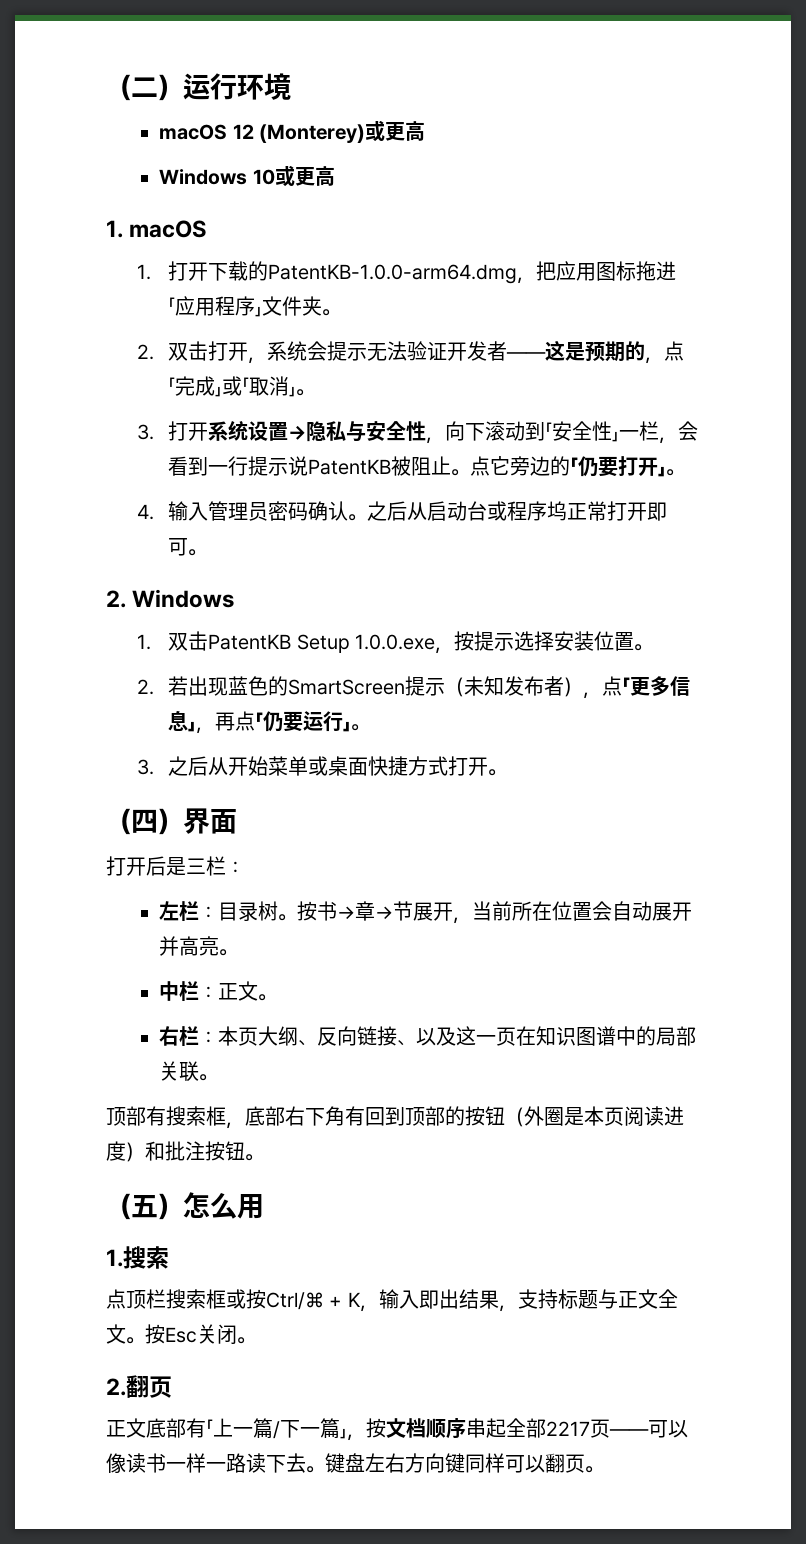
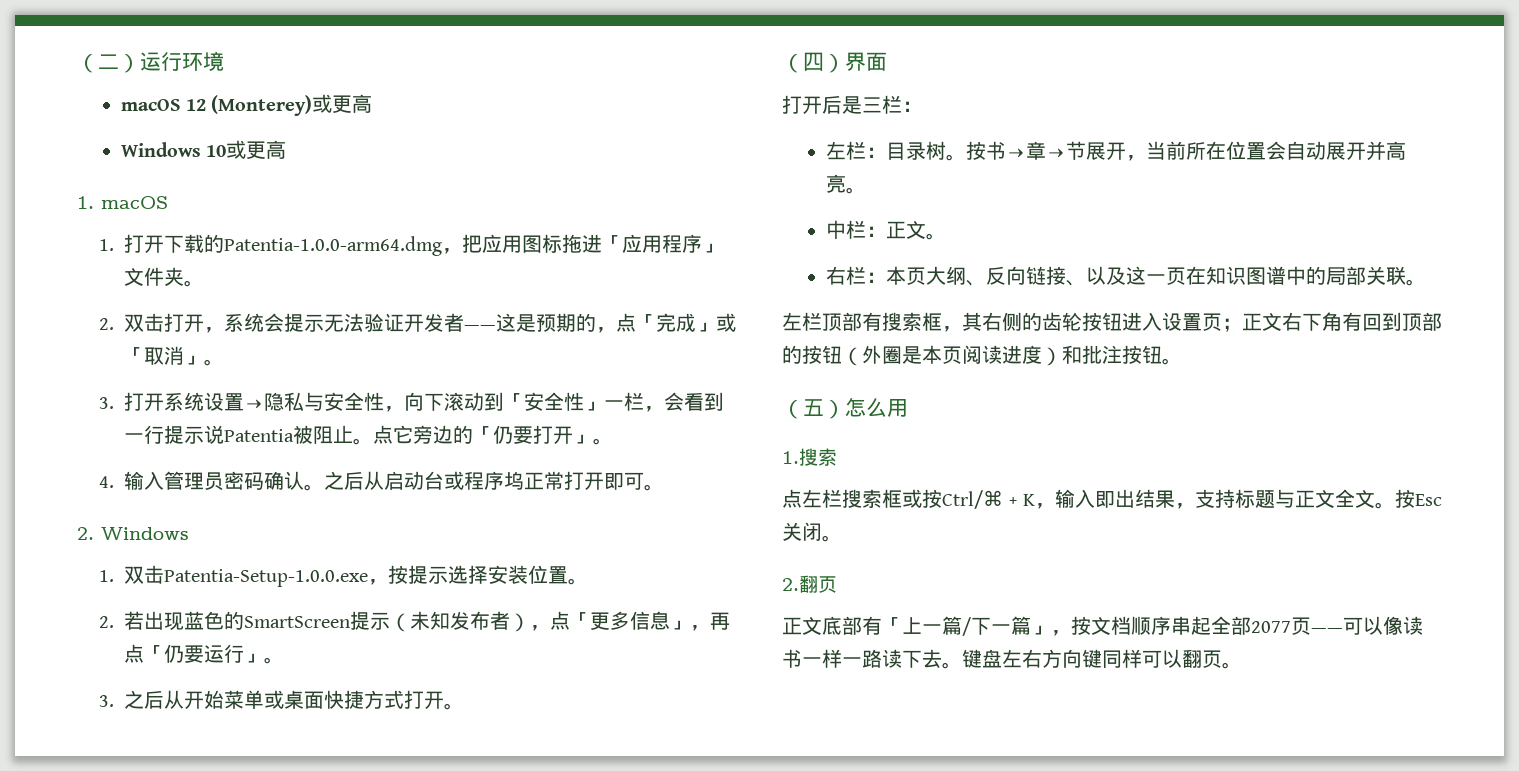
- 1.打开下载的PatentKB-1.0.0-arm64.dmg，把应用图标拖进「应用程序」文件夹。
+ 1.打开下载的Patentia-1.0.0-arm64.dmg，把应用图标拖进「应用程序」文件夹。
- 3.打开系统设置→隐私与安全性，向下滚动到「安全性」一栏，会看到一行提示说PatentKB被阻止。
+ 3.打开系统设置→隐私与安全性，向下滚动到「安全性」一栏，会看到一行提示说Patentia被阻止。
- 1.双击PatentKB Setup 1.0.0.exe，按提示选择安装位置。
+ 1.双击Patentia-Setup-1.0.0.exe，按提示选择安装位置。
- 顶部有搜索框，底部右下角有回到顶部的按钮（外圈是本页阅读进度）和批注按钮。
+ 左栏顶部有搜索框，其右侧的齿轮按钮进入设置页；正文右下角有回到顶部的按钮（外圈是本页阅读进度）和批注按钮。
- 点顶栏搜索框或按Ctrl/⌘ + K，输入即出结果，支持标题与正文全文。
+ 点左栏搜索框或按Ctrl/⌘ + K，输入即出结果，支持标题与正文全文。
- 正文底部有「上一篇/下一篇」，按文档顺序串起全部2217页——可以像读书一样一路读下去。
+ 正文底部有「上一篇/下一篇」，按文档顺序串起全部2077页——可以像读书一样一路读下去。

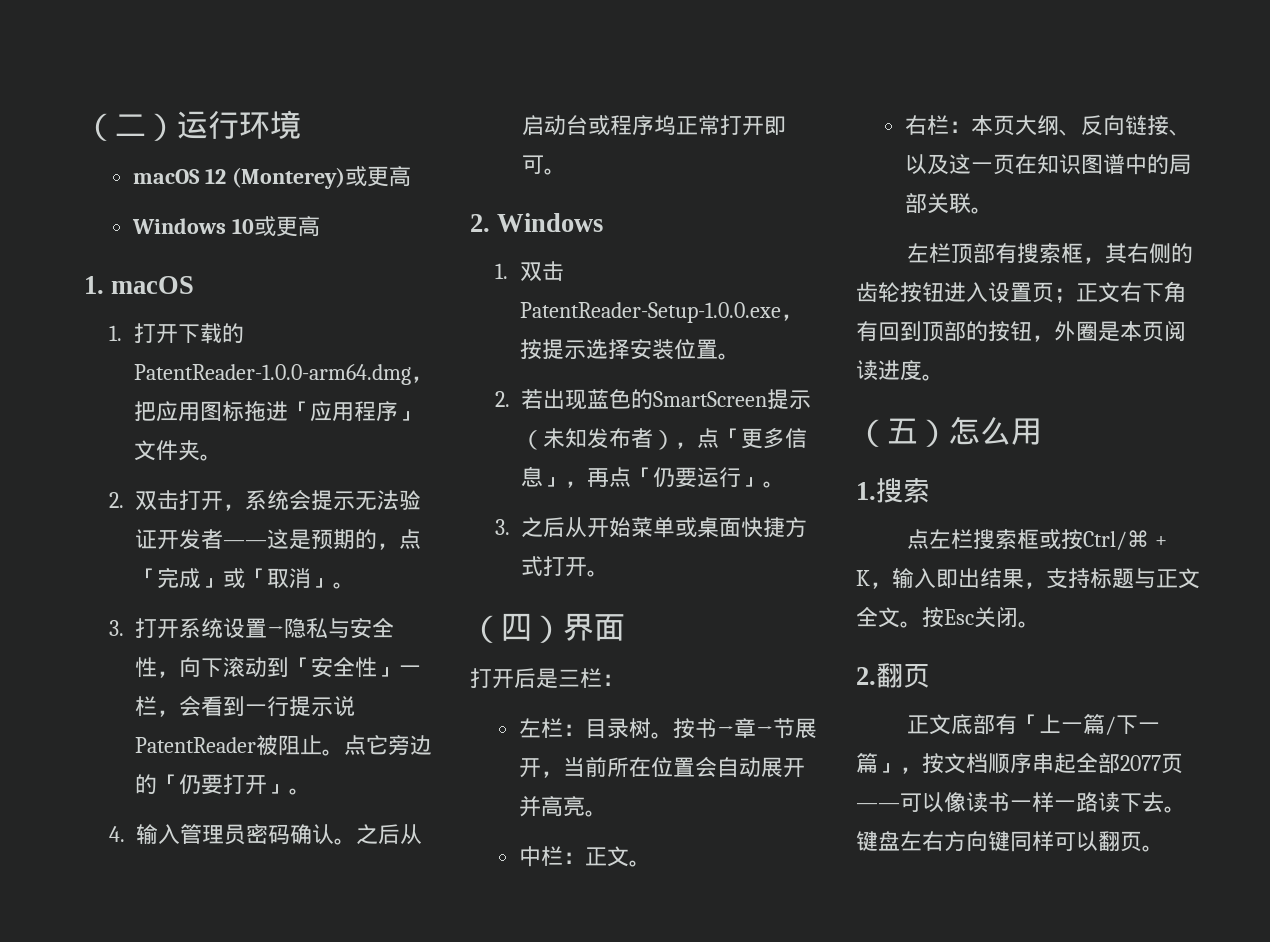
- 1.打开下载的Patentia-1.0.0-arm64.dmg，把应用图标拖进「应用程序」文件夹。
+ 1.打开下载的PatentReader-1.0.0-arm64.dmg，把应用图标拖进「应用程序」文件夹。
- 3.打开系统设置→隐私与安全性，向下滚动到「安全性」一栏，会看到一行提示说Patentia被阻止。
+ 3.打开系统设置→隐私与安全性，向下滚动到「安全性」一栏，会看到一行提示说PatentReader被阻止。
- 1.双击Patentia-Setup-1.0.0.exe，按提示选择安装位置。
+ 1.双击PatentReader-Setup-1.0.0.exe，按提示选择安装位置。
- 左栏顶部有搜索框，其右侧的齿轮按钮进入设置页；正文右下角有回到顶部的按钮（外圈是本页阅读进度）和批注按钮。
+ 左栏顶部有搜索框，其右侧的齿轮按钮进入设置页；正文右下角有回到顶部的按钮，外圈是本页阅读进度。

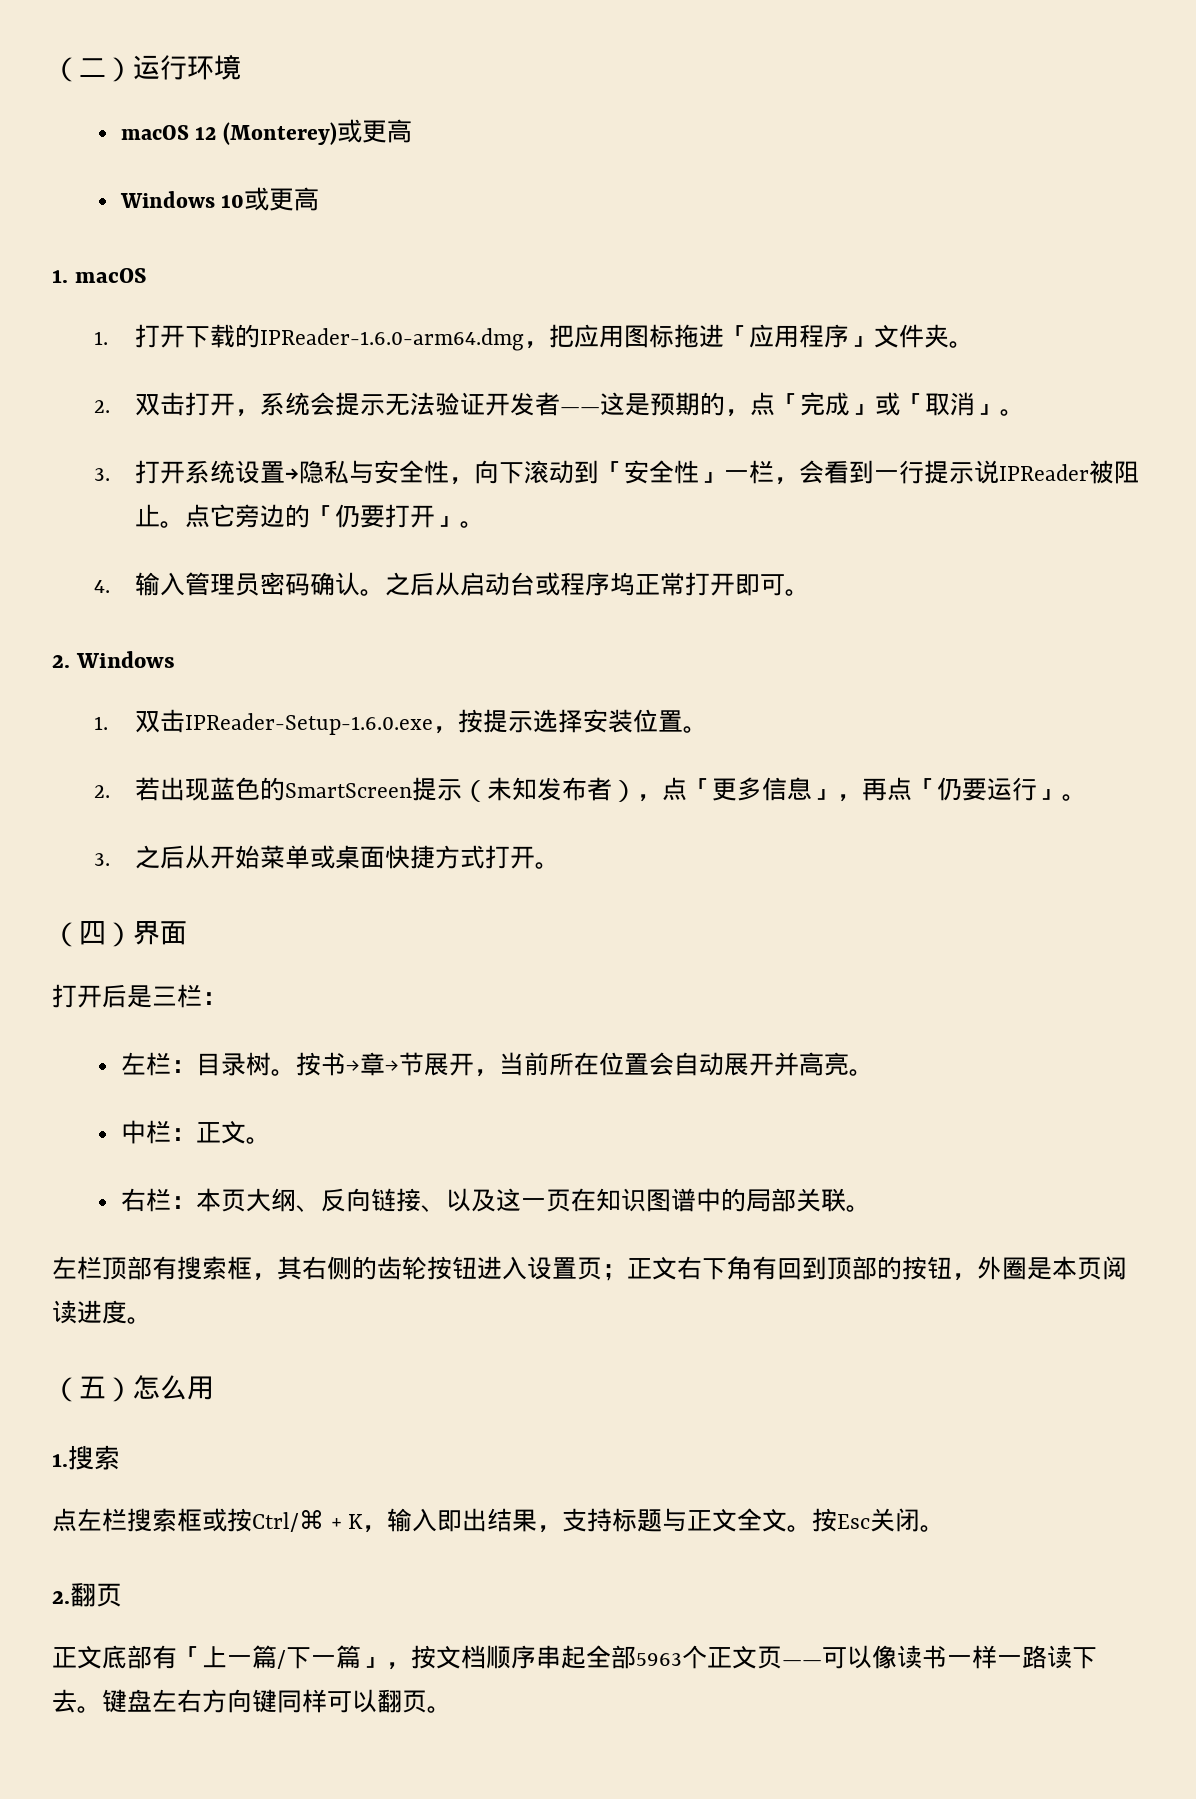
- 1.打开下载的PatentReader-1.0.0-arm64.dmg，把应用图标拖进「应用程序」文件夹。
+ 1.打开下载的IPReader-1.6.0-arm64.dmg，把应用图标拖进「应用程序」文件夹。
- 3.打开系统设置→隐私与安全性，向下滚动到「安全性」一栏，会看到一行提示说PatentReader被阻止。
+ 3.打开系统设置→隐私与安全性，向下滚动到「安全性」一栏，会看到一行提示说IPReader被阻止。
- 1.双击PatentReader-Setup-1.0.0.exe，按提示选择安装位置。
+ 1.双击IPReader-Setup-1.6.0.exe，按提示选择安装位置。
- 正文底部有「上一篇/下一篇」，按文档顺序串起全部2077页——可以像读书一样一路读下去。
+ 正文底部有「上一篇/下一篇」，按文档顺序串起全部5963个正文页——可以像读书一样一路读下去。

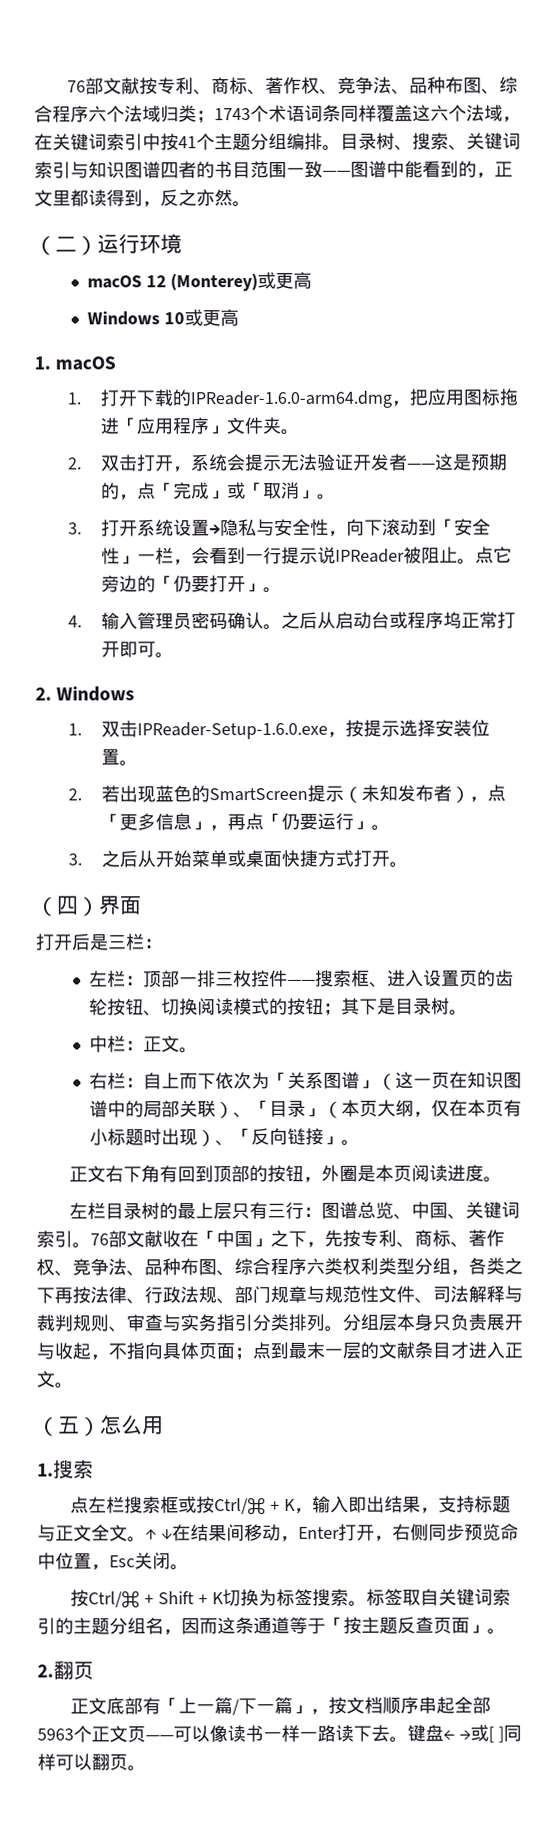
+ 76部文献按专利、商标、著作权、竞争法、品种布图、综合程序六个法域归类；1743个术语词条同样覆盖这六个法域，在关键词索引中按41个主题分组编排。目录树、搜索、关键词索引与知识图谱四者的书目范围一致——图谱中能看到的，正文里都读得到，反之亦然。
- 左栏：目录树。按书→章→节展开，当前所在位置会自动展开并高亮。
+ 左栏：顶部一排三枚控件——搜索框、进入设置页的齿轮按钮、切换阅读模式的按钮；其下是目录树。
- 右栏：本页大纲、反向链接、以及这一页在知识图谱中的局部关联。
- 左栏顶部有搜索框，其右侧的齿轮按钮进入设置页；正文右下角有回到顶部的按钮，外圈是本页阅读进度。
+ 右栏：自上而下依次为「关系图谱」（这一页在知识图谱中的局部关联）、「目录」（本页大纲，仅在本页有小标题时出现）、「反向链接」。
+ 正文右下角有回到顶部的按钮，外圈是本页阅读进度。
+ 左栏目录树的最上层只有三行：图谱总览、中国、关键词索引。76部文献收在「中国」之下，先按专利、商标、著作权、竞争法、品种布图、综合程序六类权利类型分组，各类之下再按法律、行政法规、部门规章与规范性文件、司法解释与裁判规则、审查与实务指引分类排列。分组层本身只负责展开与收起，不指向具体页面；点到最末一层的文献条目才进入正文。
- 按Esc关闭。
+ ↑ ↓在结果间移动，Enter打开，右侧同步预览命中位置，Esc关闭。
+ 按Ctrl/⌘ + Shift + K切换为标签搜索。标签取自关键词索引的主题分组名，因而这条通道等于「按主题反查页面」。
- 键盘左右方向键同样可以翻页。
+ 键盘← →或[ ]同样可以翻页。

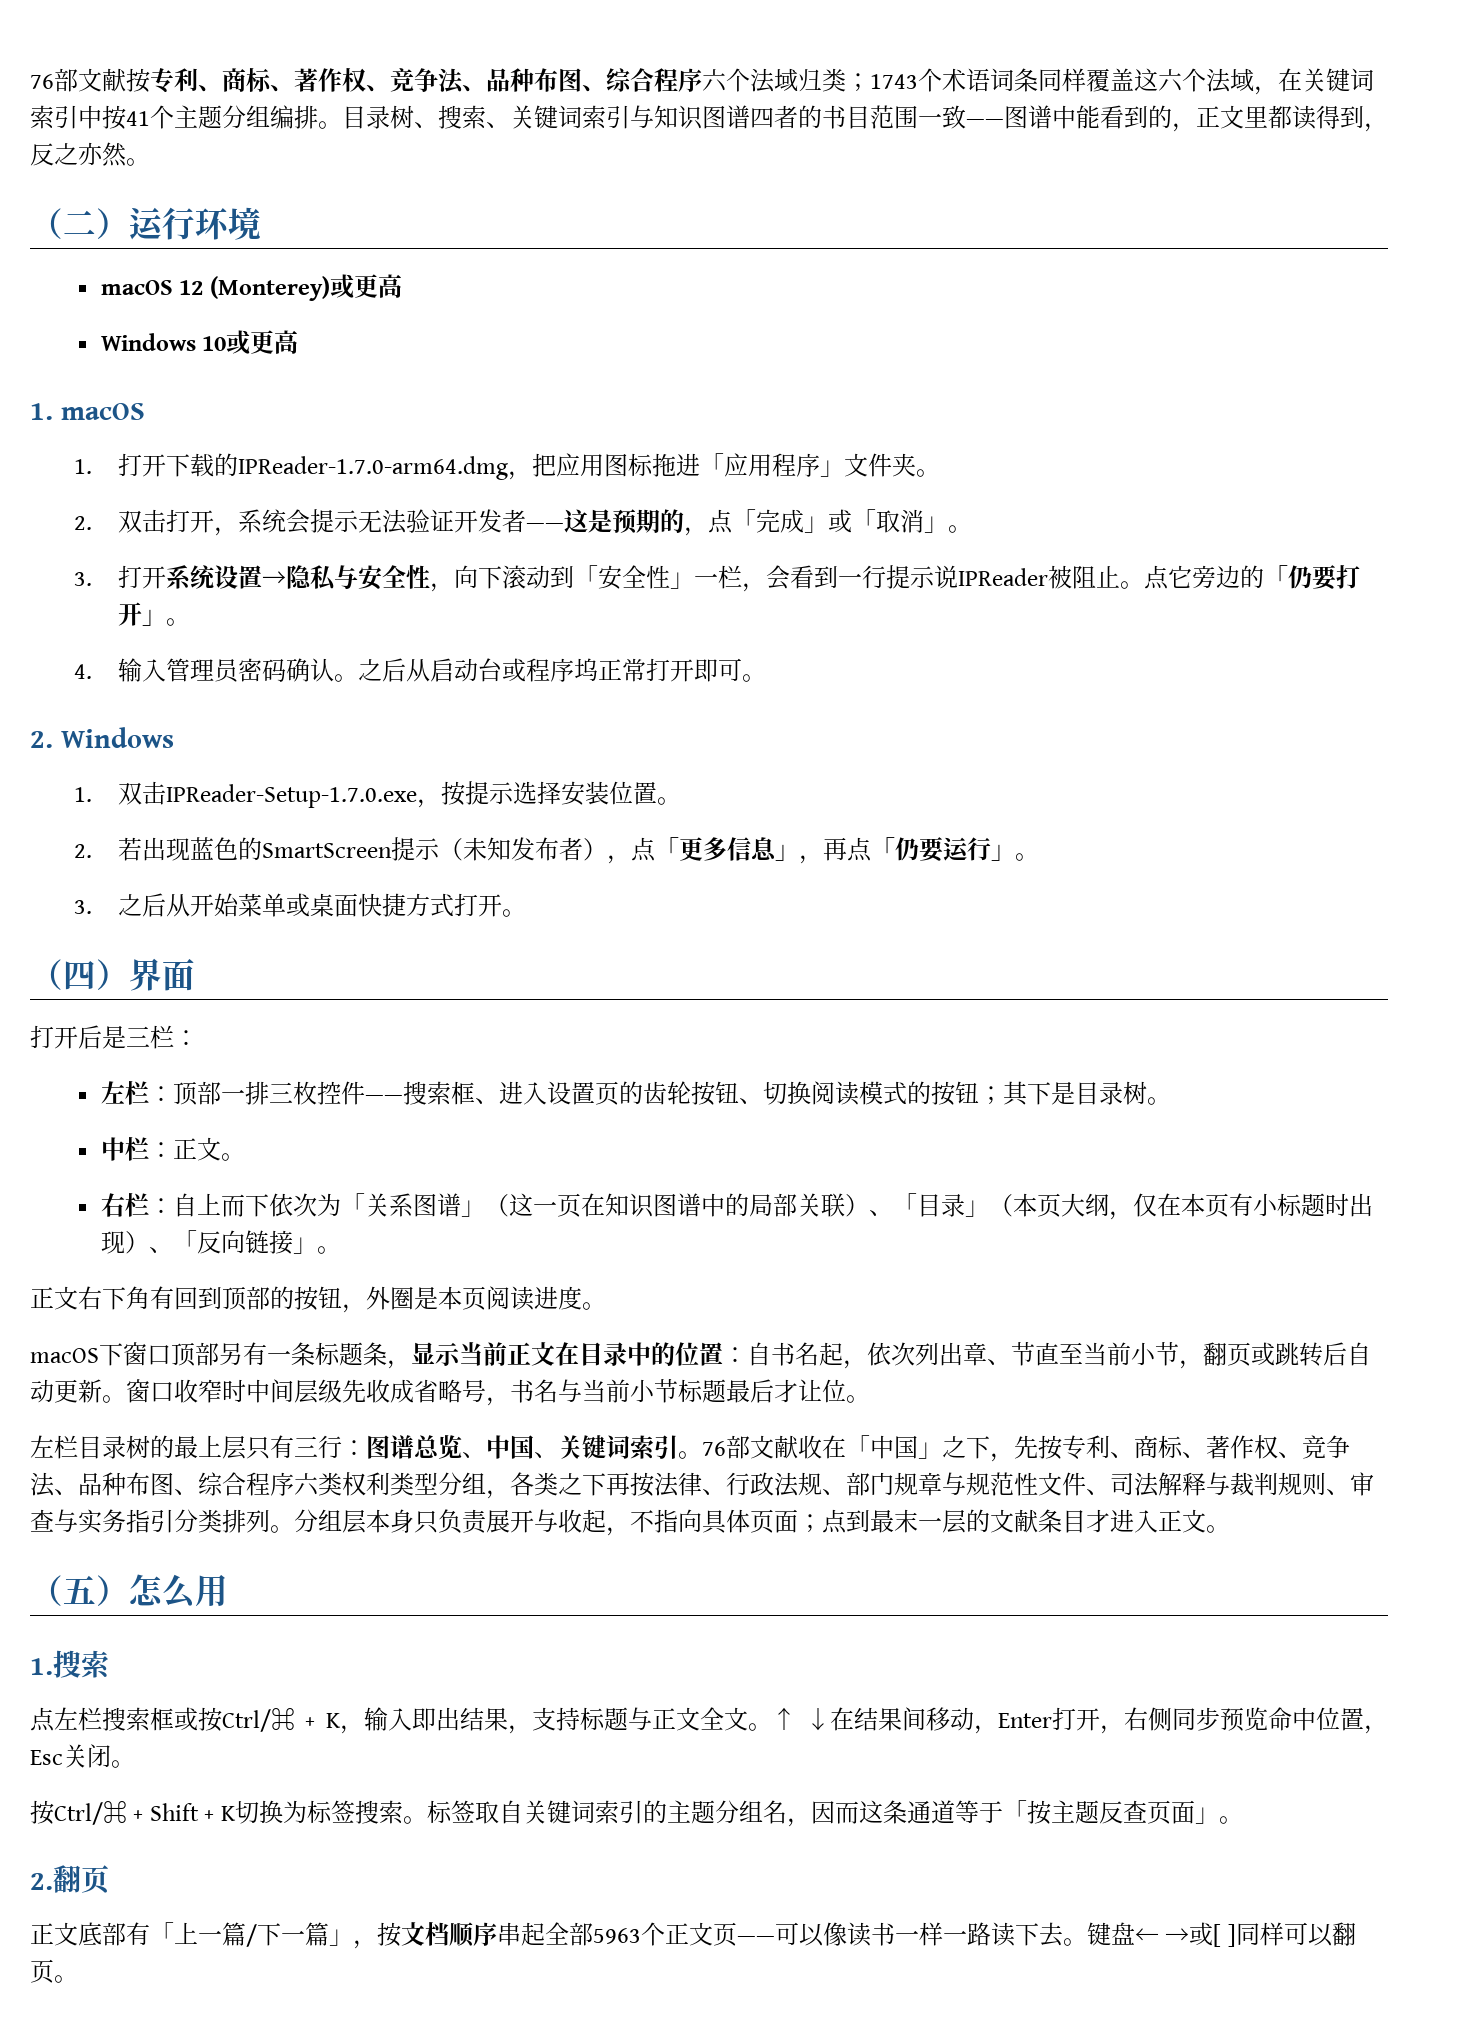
- 1.打开下载的IPReader-1.6.0-arm64.dmg，把应用图标拖进「应用程序」文件夹。
+ 1.打开下载的IPReader-1.7.0-arm64.dmg，把应用图标拖进「应用程序」文件夹。
- 1.双击IPReader-Setup-1.6.0.exe，按提示选择安装位置。
+ 1.双击IPReader-Setup-1.7.0.exe，按提示选择安装位置。
+ macOS下窗口顶部另有一条标题条，显示当前正文在目录中的位置：自书名起，依次列出章、节直至当前小节，翻页或跳转后自动更新。窗口收窄时中间层级先收成省略号，书名与当前小节标题最后才让位。

